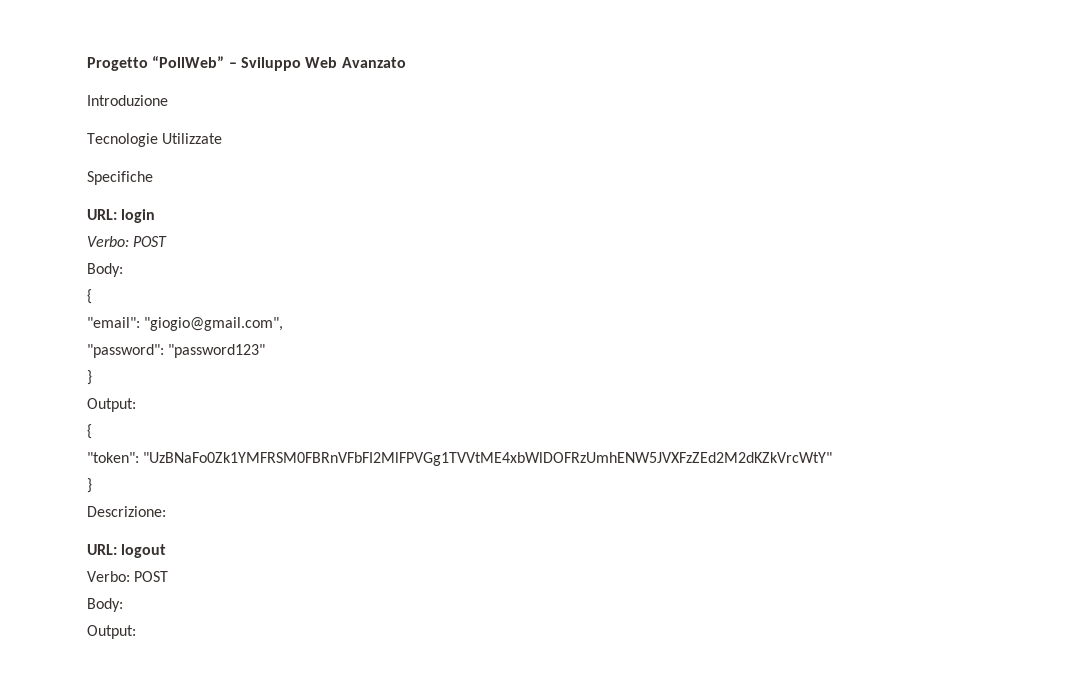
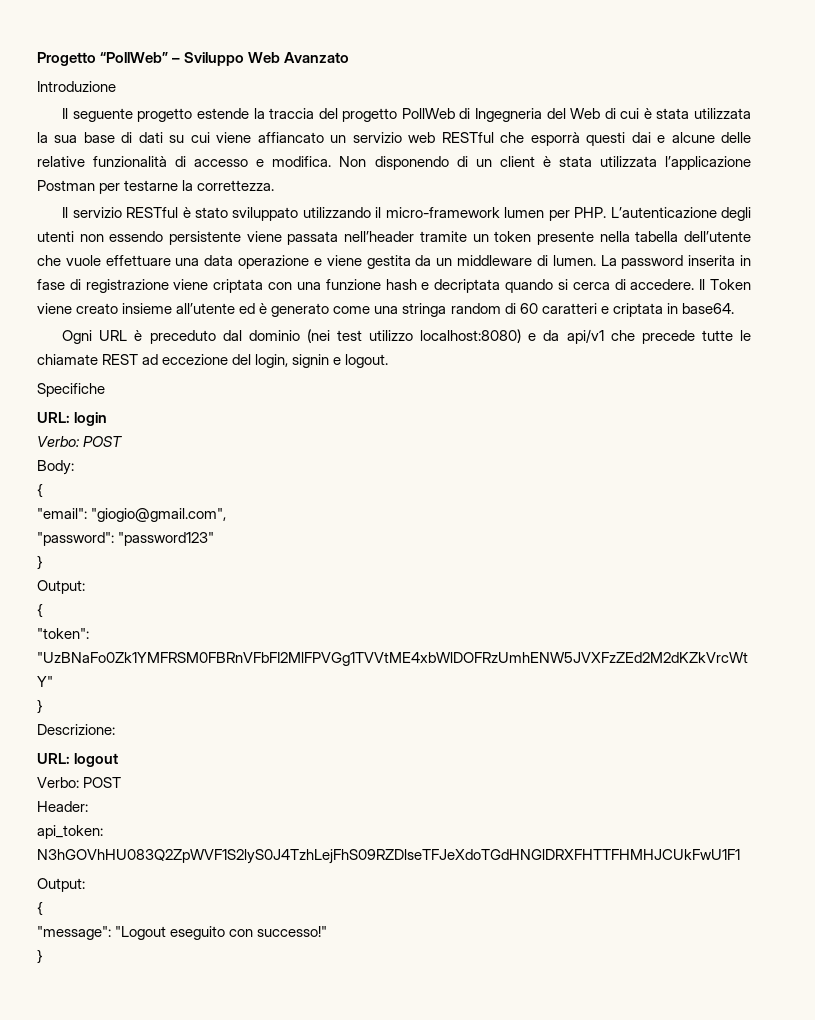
- Tecnologie Utilizzate
+ Il seguente progetto estende la traccia del progetto PollWeb di Ingegneria del Web di cui è stata utilizzata la sua base di dati su cui viene affiancato un servizio web RESTful che esporrà questi dai e alcune delle relative funzionalità di accesso e modifica. Non disponendo di un client è stata utilizzata l’applicazione Postman per testarne la correttezza.
+ Il servizio RESTful è stato sviluppato utilizzando il micro-framework lumen per PHP. L’autenticazione degli utenti non essendo persistente viene passata nell’header tramite un token presente nella tabella dell’utente che vuole effettuare una data operazione e viene gestita da un middleware di lumen. La password inserita in fase di registrazione viene criptata con una funzione hash e decriptata quando si cerca di accedere. Il Token viene creato insieme all’utente ed è generato come una stringa random di 60 caratteri e criptata in base64.
+ Ogni URL è preceduto dal dominio (nei test utilizzo localhost:8080) e da api/v1 che precede tutte le chiamate REST ad eccezione del login, signin e logout.
  URL: logout
  Verbo: POST
- Body:
+ Header:
+ api_token: N3hGOVhHU083Q2ZpWVF1S2lyS0J4TzhLejFhS09RZDlseTFJeXdoTGdHNGlDRXFHTTFHMHJCUkFwU1F1
  Output:
+ {
+ "message": "Logout eseguito con successo!"
+ }

